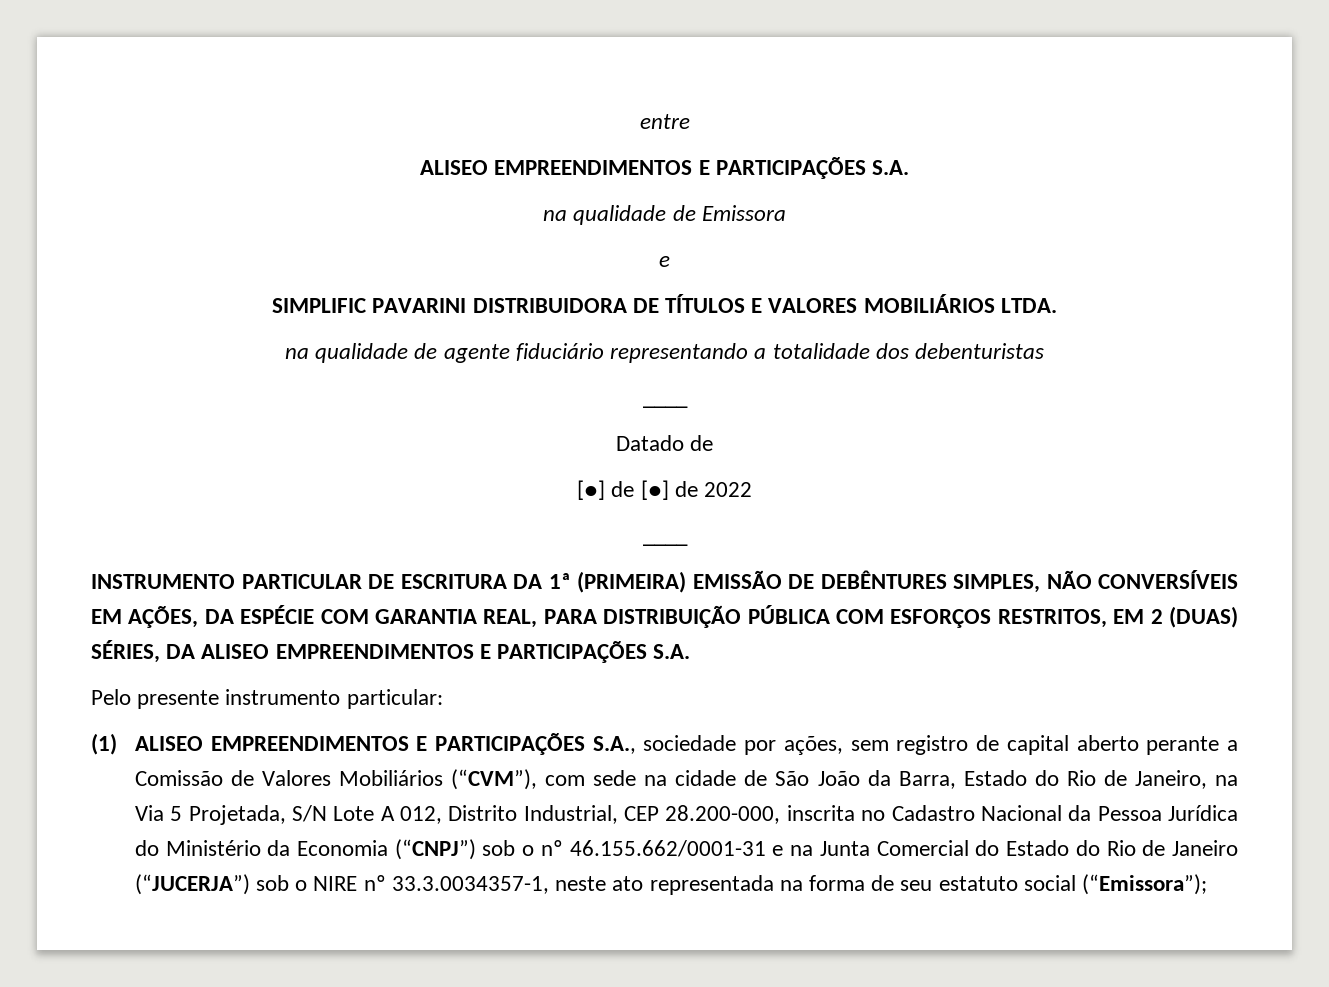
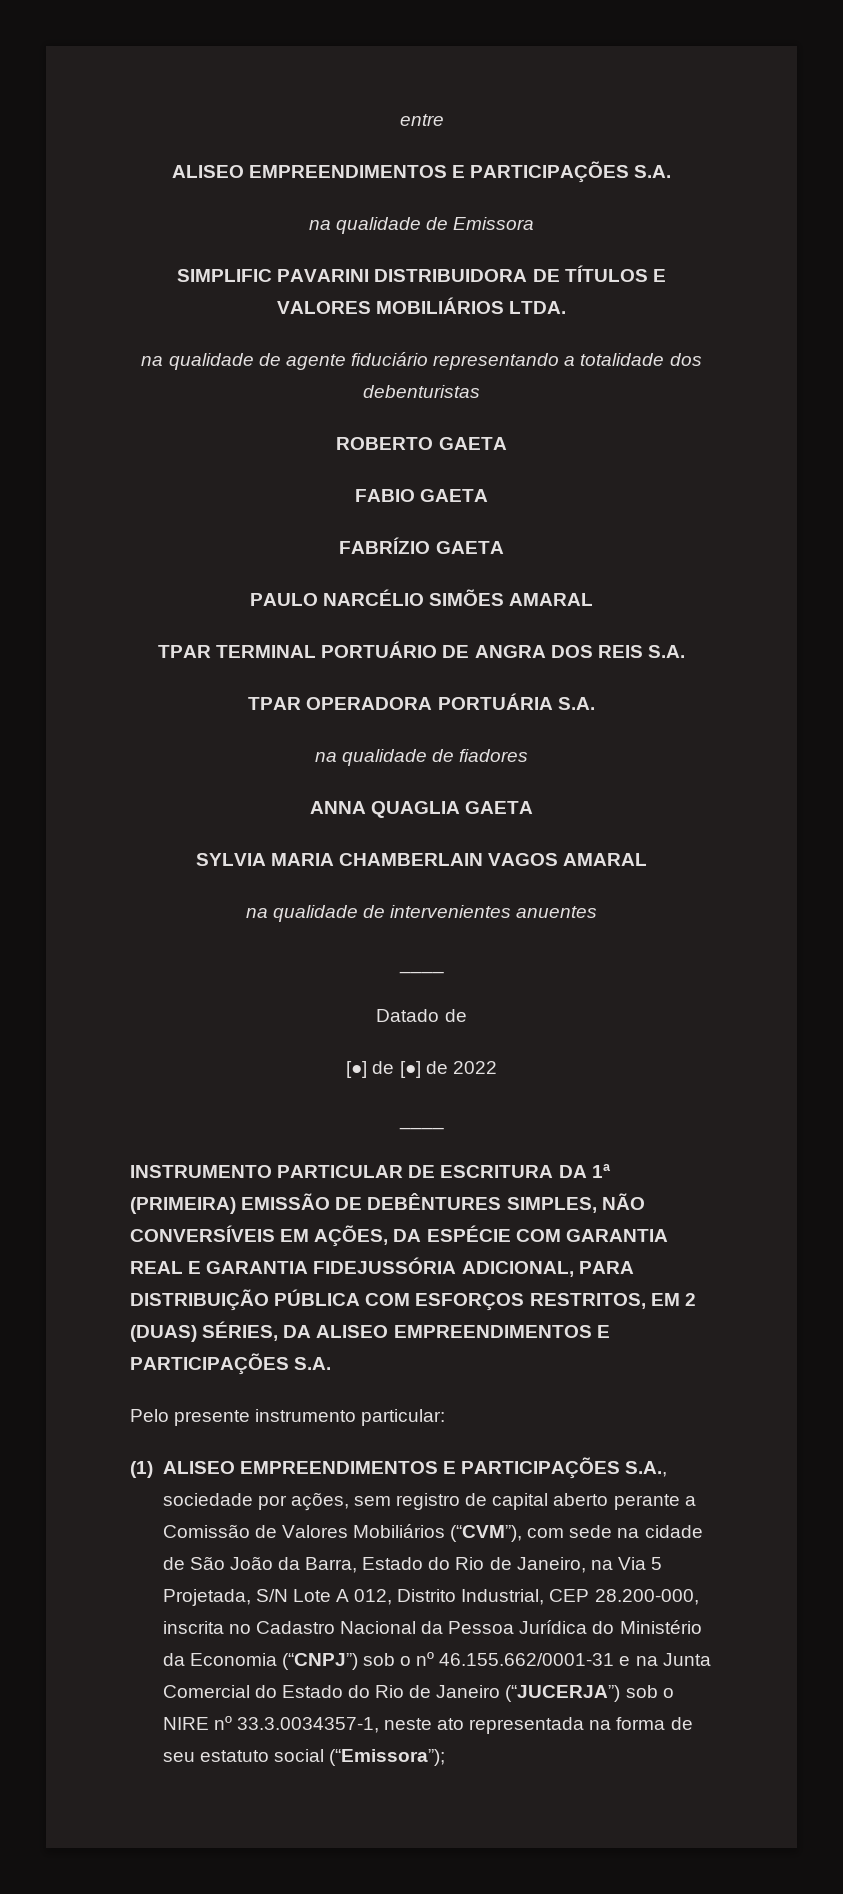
  na qualidade de Emissora
- e
+ ROBERTO GAETA
+ FABIO GAETA
+ FABRÍZIO GAETA
+ PAULO NARCÉLIO SIMÕES AMARAL
+ TPAR TERMINAL PORTUÁRIO DE ANGRA DOS REIS S.A.
+ TPAR OPERADORA PORTUÁRIA S.A.
+ na qualidade de fiadores
+ ANNA QUAGLIA GAETA
+ SYLVIA MARIA CHAMBERLAIN VAGOS AMARAL
+ na qualidade de intervenientes anuentes
- INSTRUMENTO PARTICULAR DE ESCRITURA DA 1ª (PRIMEIRA) EMISSÃO DE DEBÊNTURES SIMPLES, NÃO CONVERSÍVEIS EM AÇÕES, DA ESPÉCIE COM GARANTIA REAL, PARA DISTRIBUIÇÃO PÚBLICA COM ESFORÇOS RESTRITOS, EM 2 (DUAS) SÉRIES, DA ALISEO EMPREENDIMENTOS E PARTICIPAÇÕES S.A.
+ INSTRUMENTO PARTICULAR DE ESCRITURA DA 1ª (PRIMEIRA) EMISSÃO DE DEBÊNTURES SIMPLES, NÃO CONVERSÍVEIS EM AÇÕES, DA ESPÉCIE COM GARANTIA REAL E GARANTIA FIDEJUSSÓRIA ADICIONAL, PARA DISTRIBUIÇÃO PÚBLICA COM ESFORÇOS RESTRITOS, EM 2 (DUAS) SÉRIES, DA ALISEO EMPREENDIMENTOS E PARTICIPAÇÕES S.A.

